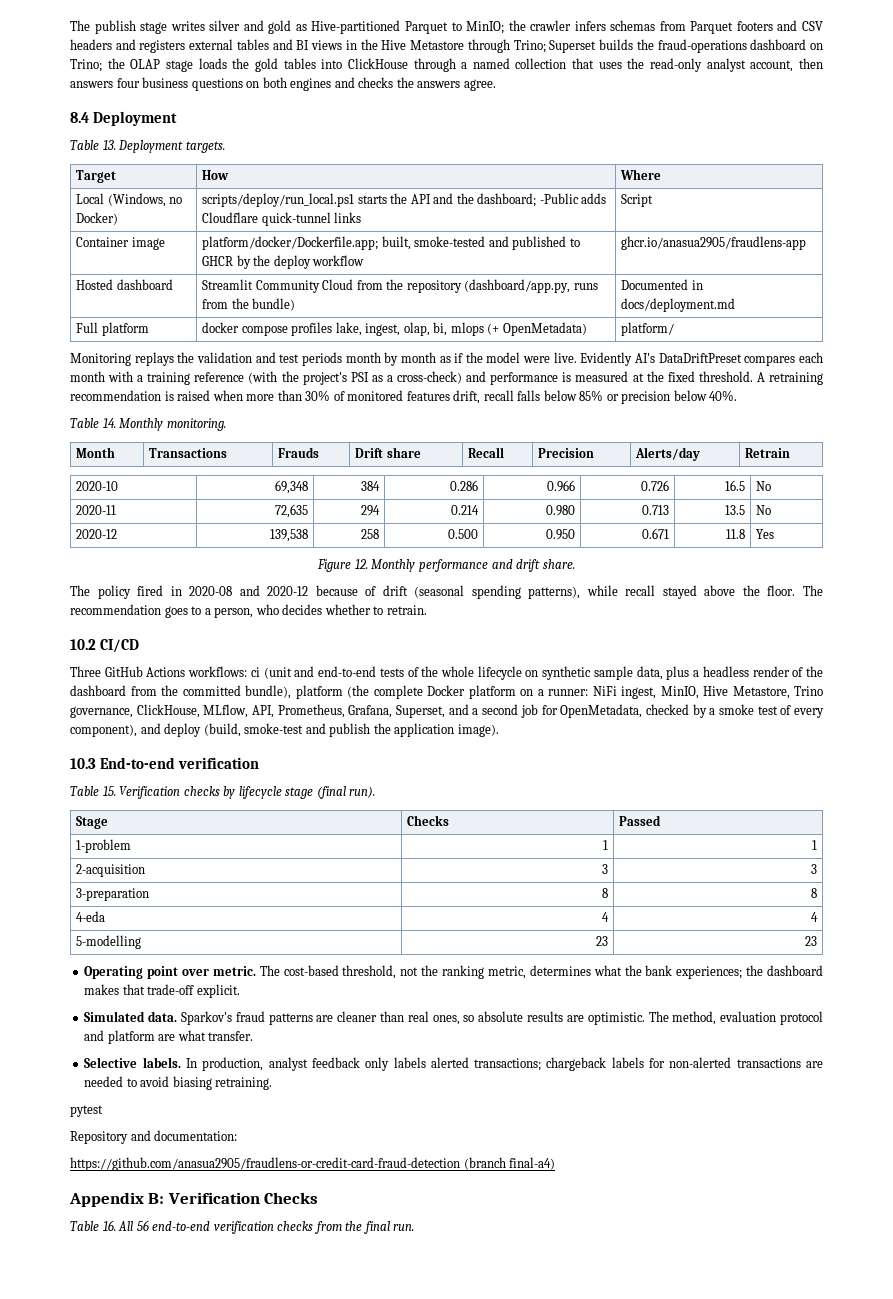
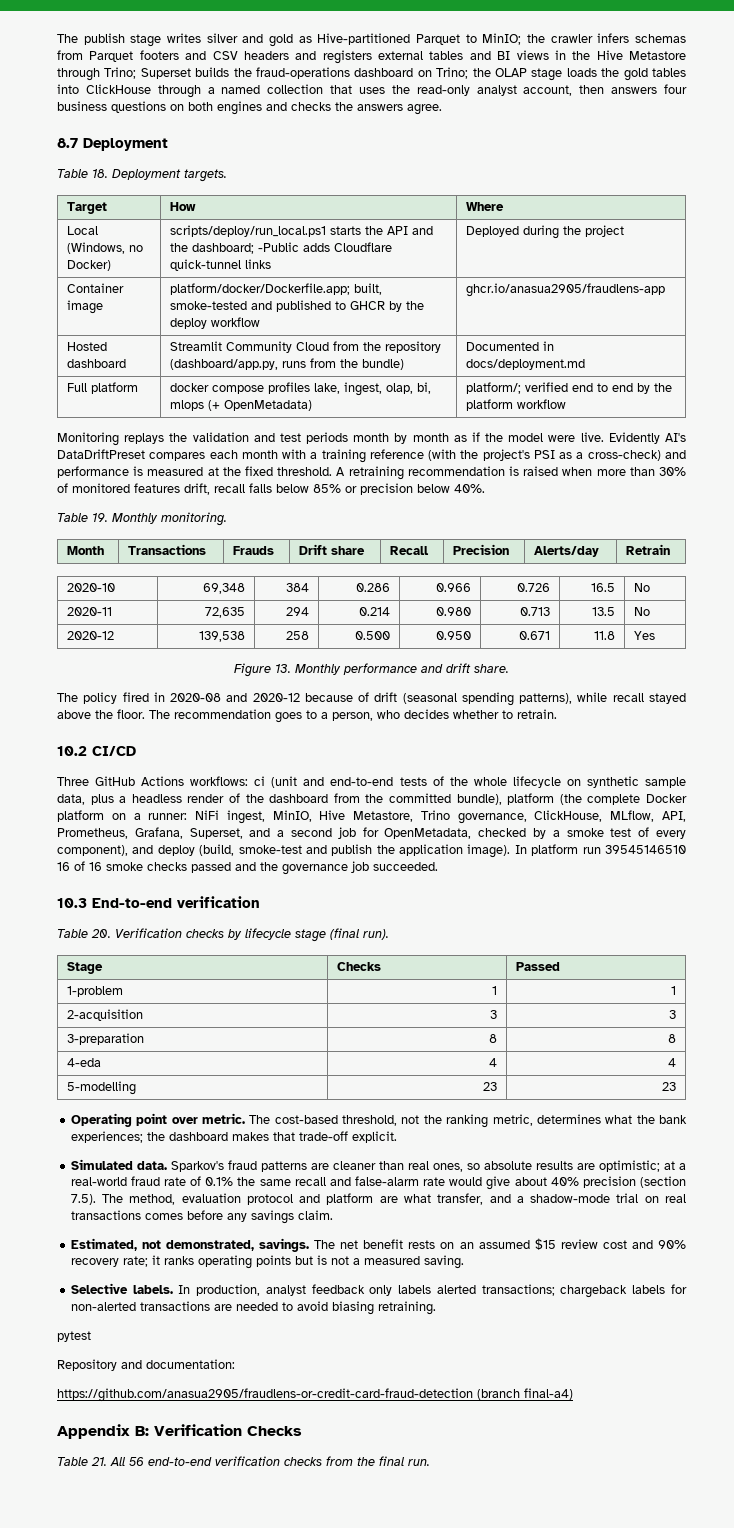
- 8.4 Deployment
+ 8.7 Deployment
- Table 13. Deployment targets.
+ Table 18. Deployment targets.
- Local (Windows, no Docker) | scripts/deploy/run_local.ps1 starts the API and the dashboard; -Public adds Cloudflare quick-tunnel links | Script
+ Local (Windows, no Docker) | scripts/deploy/run_local.ps1 starts the API and the dashboard; -Public adds Cloudflare quick-tunnel links | Deployed during the project
- Full platform | docker compose profiles lake, ingest, olap, bi, mlops (+ OpenMetadata) | platform/
+ Full platform | docker compose profiles lake, ingest, olap, bi, mlops (+ OpenMetadata) | platform/; verified end to end by the platform workflow
- Table 14. Monthly monitoring.
+ Table 19. Monthly monitoring.
- Figure 12. Monthly performance and drift share.
+ Figure 13. Monthly performance and drift share.
+ In platform run 39545146510 16 of 16 smoke checks passed and the governance job succeeded.
- Table 15. Verification checks by lifecycle stage (final run).
+ Table 20. Verification checks by lifecycle stage (final run).
- Sparkov's fraud patterns are cleaner than real ones, so absolute results are optimistic. The method, evaluation protocol and platform are what transfer.
+ Sparkov's fraud patterns are cleaner than real ones, so absolute results are optimistic; at a real-world fraud rate of 0.1% the same recall and false-alarm rate would give about 40% precision (section 7.5). The method, evaluation protocol and platform are what transfer, and a shadow-mode trial on real transactions comes before any savings claim.
+ Estimated, not demonstrated, savings. The net benefit rests on an assumed $15 review cost and 90% recovery rate; it ranks operating points but is not a measured saving.
- Table 16. All 56 end-to-end verification checks from the final run.
+ Table 21. All 56 end-to-end verification checks from the final run.

